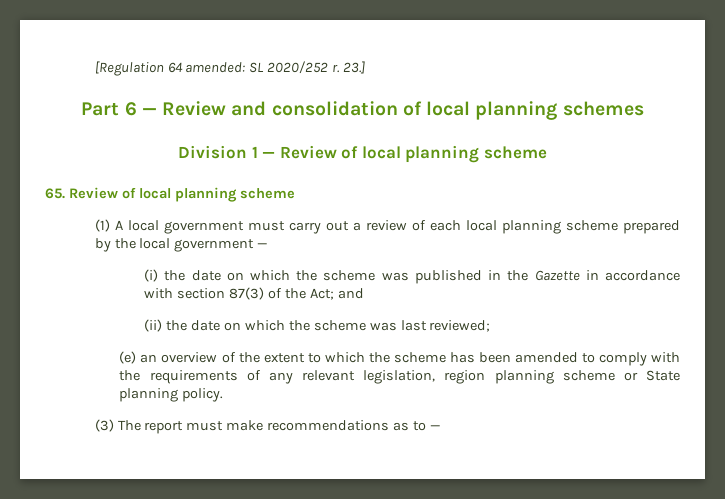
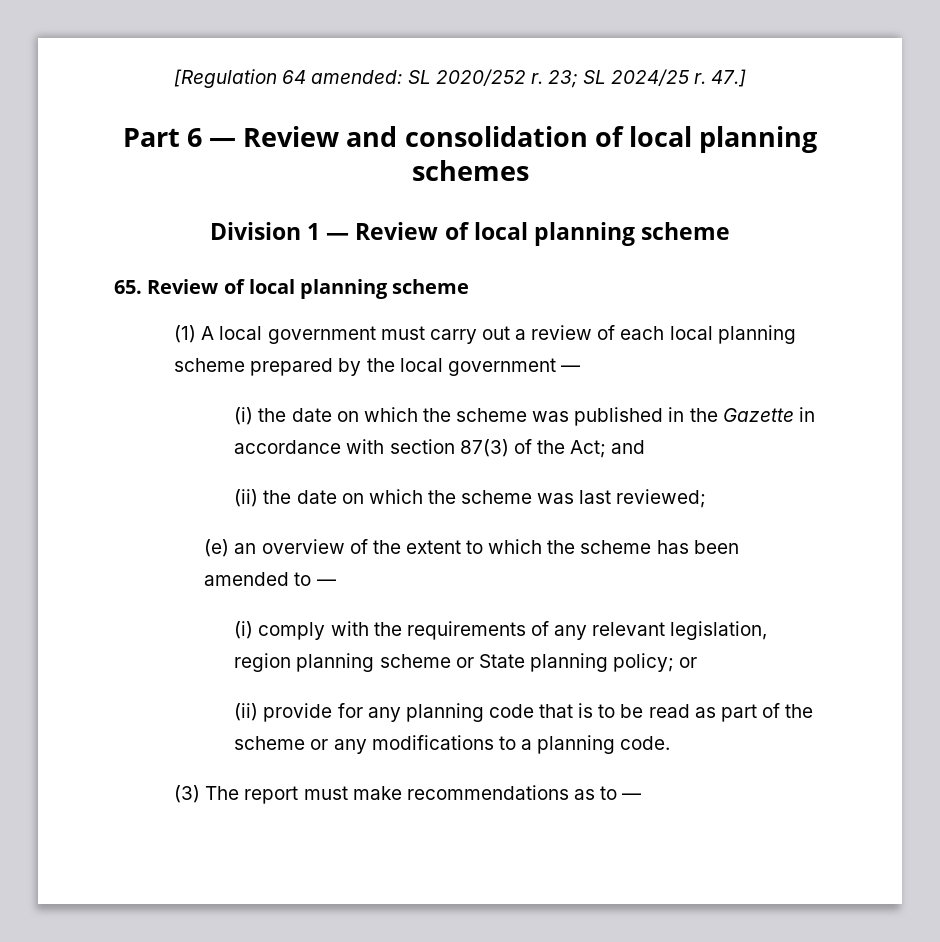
- 23.]
+ 23; SL 2024/25 r. 47.]
- (e) an overview of the extent to which the scheme has been amended to comply with the requirements of any relevant legislation, region planning scheme or State planning policy.
+ (e) an overview of the extent to which the scheme has been amended to —
+ (i) comply with the requirements of any relevant legislation, region planning scheme or State planning policy; or
+ (ii) provide for any planning code that is to be read as part of the scheme or any modifications to a planning code.

